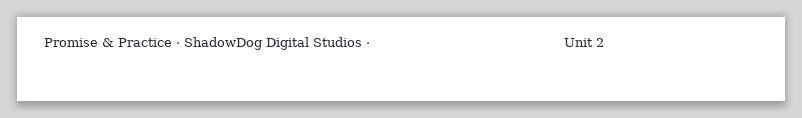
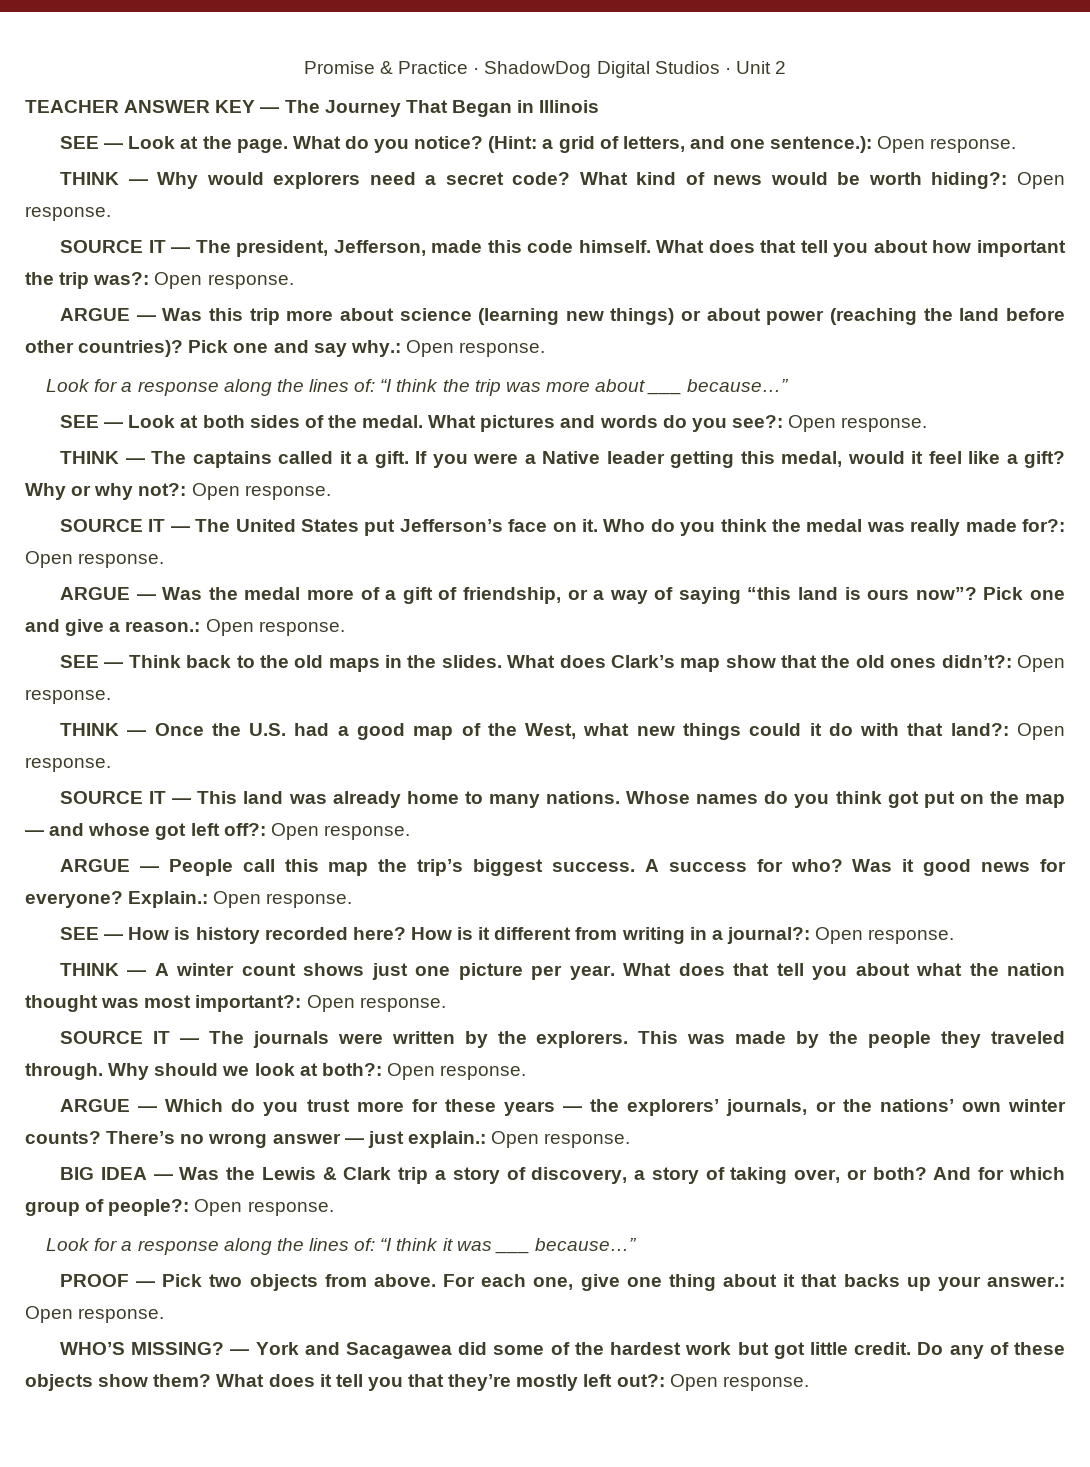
+ TEACHER ANSWER KEY — The Journey That Began in Illinois
+ SEE — Look at the page. What do you notice? (Hint: a grid of letters, and one sentence.): Open response.
+ THINK — Why would explorers need a secret code? What kind of news would be worth hiding?: Open response.
+ SOURCE IT — The president, Jefferson, made this code himself. What does that tell you about how important the trip was?: Open response.
+ ARGUE — Was this trip more about science (learning new things) or about power (reaching the land before other countries)? Pick one and say why.: Open response.
+ Look for a response along the lines of: “I think the trip was more about ___ because…”
+ SEE — Look at both sides of the medal. What pictures and words do you see?: Open response.
+ THINK — The captains called it a gift. If you were a Native leader getting this medal, would it feel like a gift? Why or why not?: Open response.
+ SOURCE IT — The United States put Jefferson’s face on it. Who do you think the medal was really made for?: Open response.
+ ARGUE — Was the medal more of a gift of friendship, or a way of saying “this land is ours now”? Pick one and give a reason.: Open response.
+ SEE — Think back to the old maps in the slides. What does Clark’s map show that the old ones didn’t?: Open response.
+ THINK — Once the U.S. had a good map of the West, what new things could it do with that land?: Open response.
+ SOURCE IT — This land was already home to many nations. Whose names do you think got put on the map — and whose got left off?: Open response.
+ ARGUE — People call this map the trip’s biggest success. A success for who? Was it good news for everyone? Explain.: Open response.
+ SEE — How is history recorded here? How is it different from writing in a journal?: Open response.
+ THINK — A winter count shows just one picture per year. What does that tell you about what the nation thought was most important?: Open response.
+ SOURCE IT — The journals were written by the explorers. This was made by the people they traveled through. Why should we look at both?: Open response.
+ ARGUE — Which do you trust more for these years — the explorers’ journals, or the nations’ own winter counts? There’s no wrong answer — just explain.: Open response.
+ BIG IDEA — Was the Lewis & Clark trip a story of discovery, a story of taking over, or both? And for which group of people?: Open response.
+ Look for a response along the lines of: “I think it was ___ because…”
+ PROOF — Pick two objects from above. For each one, give one thing about it that backs up your answer.: Open response.
+ WHO’S MISSING? — York and Sacagawea did some of the hardest work but got little credit. Do any of these objects show them? What does it tell you that they’re mostly left out?: Open response.

